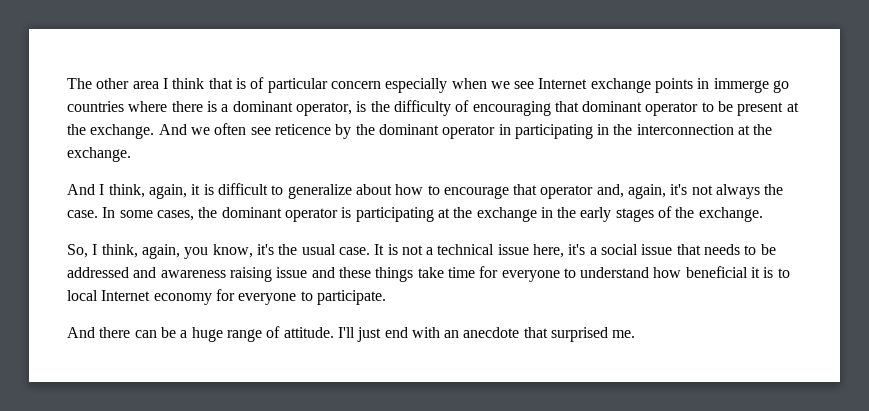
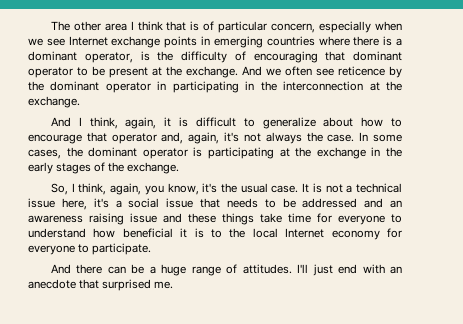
- The other area I think that is of particular concern especially when we see Internet exchange points in immerge go countries where there is a dominant operator, is the difficulty of encouraging that dominant operator to be present at the exchange.
+ The other area I think that is of particular concern, especially when we see Internet exchange points in emerging countries where there is a dominant operator, is the difficulty of encouraging that dominant operator to be present at the exchange.
- It is not a technical issue here, it's a social issue that needs to be addressed and awareness raising issue and these things take time for everyone to understand how beneficial it is to local Internet economy for everyone to participate.
+ It is not a technical issue here, it's a social issue that needs to be addressed and an awareness raising issue and these things take time for everyone to understand how beneficial it is to the local Internet economy for everyone to participate.
- And there can be a huge range of attitude.
+ And there can be a huge range of attitudes.

